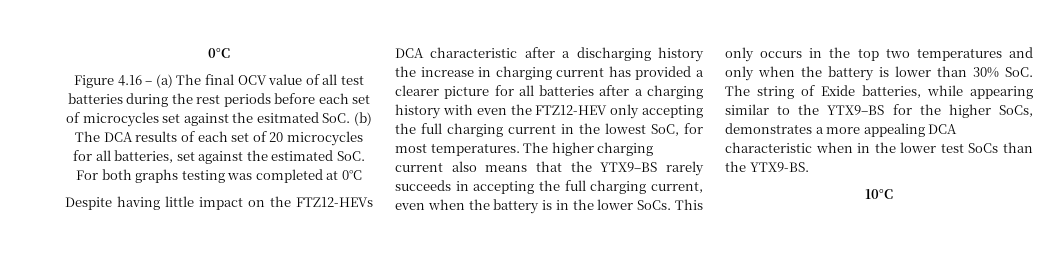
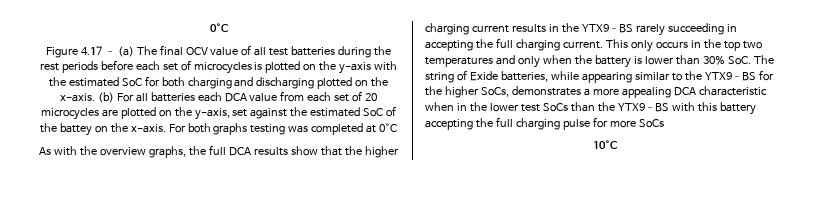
- Figure 4.16 – (a) The final OCV value of all test batteries during the rest periods before each set of microcycles set against the esitmated SoC. (b) The DCA results of each set of 20 microcycles for all batteries, set against the estimated SoC. For both graphs testing was completed at 0°C
+ Figure 4.17 – (a) The final OCV value of all test batteries during the rest periods before each set of microcycles is plotted on the y-axis with the estimated SoC for both charging and discharging plotted on the x-axis. (b) For all batteries each DCA value from each set of 20 microcycles are plotted on the y-axis, set against the estimated SoC of the battey on the x-axis. For both graphs testing was completed at 0°C
- Despite having little impact on the FTZ12-HEVs DCA characteristic after a discharging history the increase in charging current has provided a clearer picture for all batteries after a charging history with even the FTZ12-HEV only accepting the full charging current in the lowest SoC, for most temperatures. The higher charging current also means that the YTX9–BS rarely succeeds in accepting the full charging current, even when the battery is in the lower SoCs.
+ As with the overview graphs, the full DCA results show that the higher charging current results in the YTX9–BS rarely succeeding in accepting the full charging current.
- This only occurs in the top two temperatures and only when the battery is lower than 30% SoC. The string of Exide batteries, while appearing similar to the YTX9–BS for the higher SoCs, demonstrates a more appealing DCA characteristic when in the lower test SoCs than the YTX9-BS.
+ This only occurs in the top two temperatures and only when the battery is lower than 30% SoC. The string of Exide batteries, while appearing similar to the YTX9–BS for the higher SoCs, demonstrates a more appealing DCA characteristic when in the lower test SoCs than the YTX9–BS with this battery accepting the full charging pulse for more SoCs

